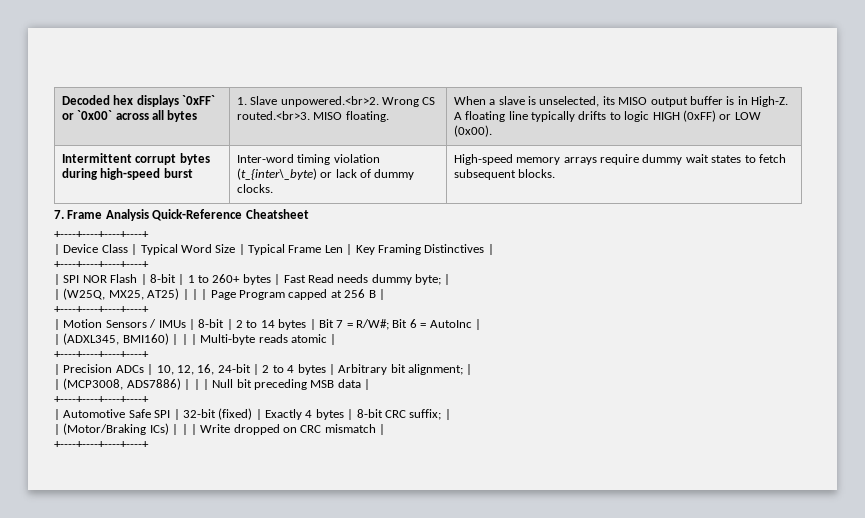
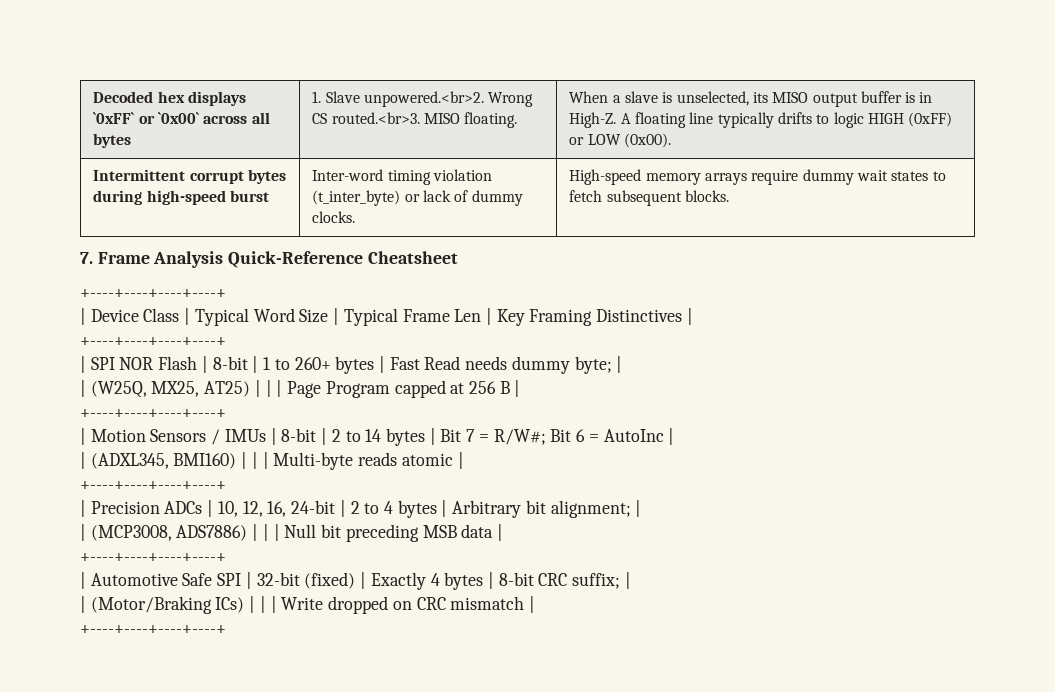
- Intermittent corrupt bytes during high-speed burst | Inter-word timing violation (t_{inter\_byte) or lack of dummy clocks. | High-speed memory arrays require dummy wait states to fetch subsequent blocks.
+ Intermittent corrupt bytes during high-speed burst | Inter-word timing violation (t_inter_byte) or lack of dummy clocks. | High-speed memory arrays require dummy wait states to fetch subsequent blocks.

